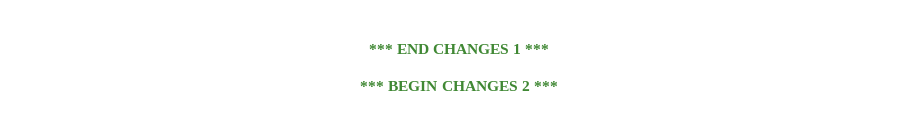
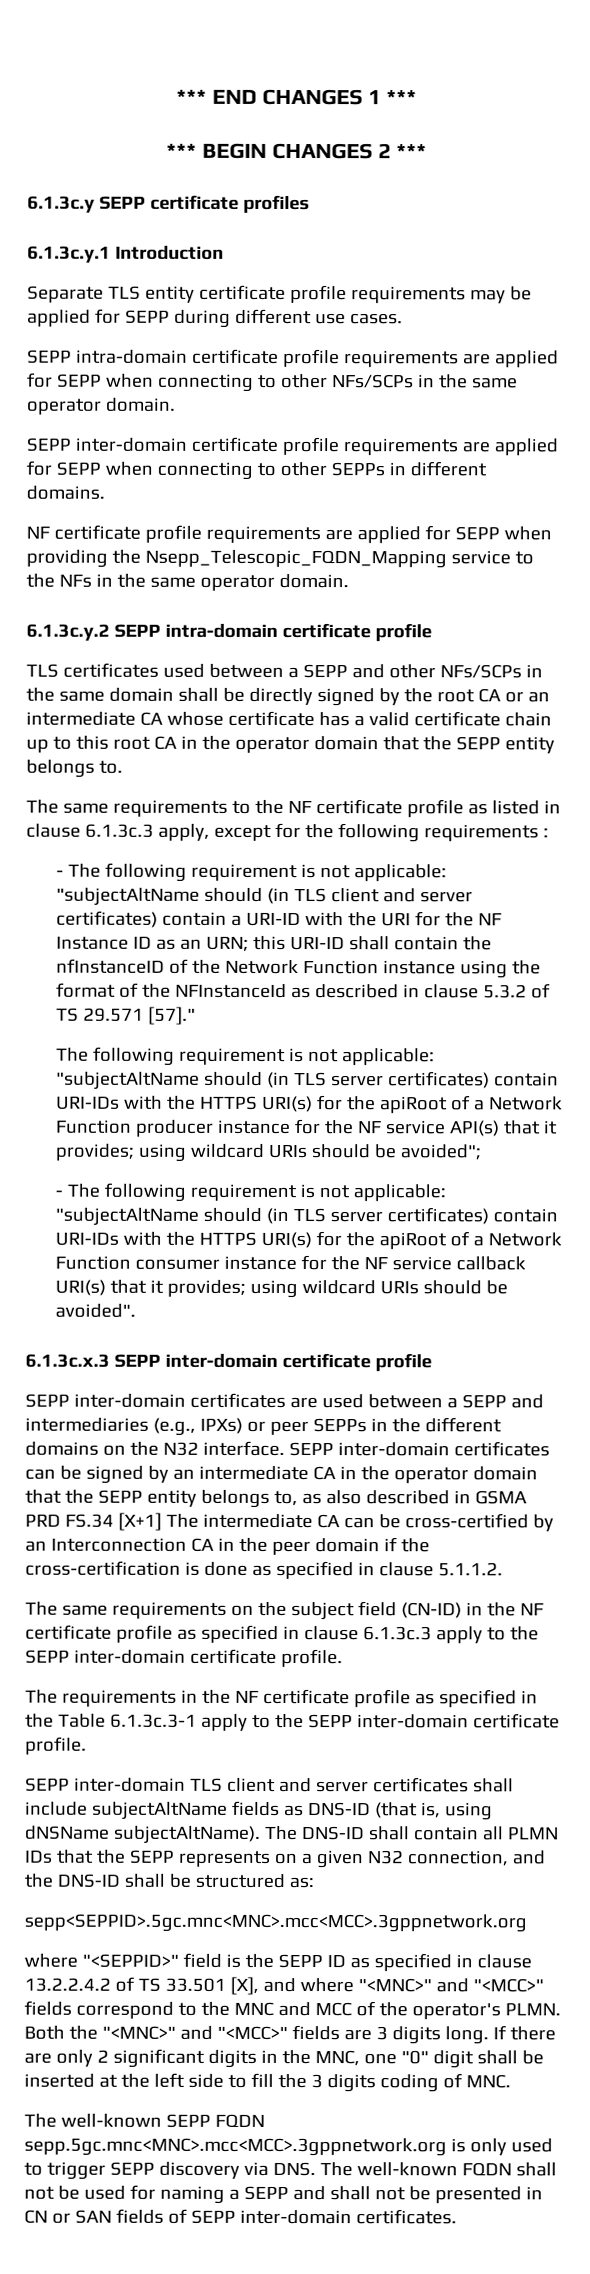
+ 6.1.3c.y SEPP certificate profiles
+ 6.1.3c.y.1 Introduction
+ Separate TLS entity certificate profile requirements may be applied for SEPP during different use cases.
+ SEPP intra-domain certificate profile requirements are applied for SEPP when connecting to other NFs/SCPs in the same operator domain.
+ SEPP inter-domain certificate profile requirements are applied for SEPP when connecting to other SEPPs in different domains.
+ NF certificate profile requirements are applied for SEPP when providing the Nsepp_Telescopic_FQDN_Mapping service to the NFs in the same operator domain.
+ 6.1.3c.y.2 SEPP intra-domain certificate profile
+ TLS certificates used between a SEPP and other NFs/SCPs in the same domain shall be directly signed by the root CA or an intermediate CA whose certificate has a valid certificate chain up to this root CA in the operator domain that the SEPP entity belongs to.
+ The same requirements to the NF certificate profile as listed in clause 6.1.3c.3 apply, except for the following requirements :
+ - The following requirement is not applicable: "subjectAltName should (in TLS client and server certificates) contain a URI-ID with the URI for the NF Instance ID as an URN; this URI-ID shall contain the nfInstanceID of the Network Function instance using the format of the NFInstanceId as described in clause 5.3.2 of TS 29.571 [57]."
+ The following requirement is not applicable: "subjectAltName should (in TLS server certificates) contain URI-IDs with the HTTPS URI(s) for the apiRoot of a Network Function producer instance for the NF service API(s) that it provides; using wildcard URIs should be avoided";
+ - The following requirement is not applicable: "subjectAltName should (in TLS server certificates) contain URI-IDs with the HTTPS URI(s) for the apiRoot of a Network Function consumer instance for the NF service callback URI(s) that it provides; using wildcard URIs should be avoided".
+ 6.1.3c.x.3 SEPP inter-domain certificate profile
+ SEPP inter-domain certificates are used between a SEPP and intermediaries (e.g., IPXs) or peer SEPPs in the different domains on the N32 interface. SEPP inter-domain certificates can be signed by an intermediate CA in the operator domain that the SEPP entity belongs to, as also described in GSMA PRD FS.34 [X+1] The intermediate CA can be cross-certified by an Interconnection CA in the peer domain if the cross-certification is done as specified in clause 5.1.1.2.
+ The same requirements on the subject field (CN-ID) in the NF certificate profile as specified in clause 6.1.3c.3 apply to the SEPP inter-domain certificate profile.
+ The requirements in the NF certificate profile as specified in the Table 6.1.3c.3-1 apply to the SEPP inter-domain certificate profile.
+ SEPP inter-domain TLS client and server certificates shall include subjectAltName fields as DNS-ID (that is, using dNSName subjectAltName). The DNS-ID shall contain all PLMN IDs that the SEPP represents on a given N32 connection, and the DNS-ID shall be structured as:
+ sepp<SEPPID>.5gc.mnc<MNC>.mcc<MCC>.3gppnetwork.org
+ where "<SEPPID>" field is the SEPP ID as specified in clause 13.2.2.4.2 of TS 33.501 [X], and where "<MNC>" and "<MCC>" fields correspond to the MNC and MCC of the operator's PLMN. Both the "<MNC>" and "<MCC>" fields are 3 digits long. If there are only 2 significant digits in the MNC, one "0" digit shall be inserted at the left side to fill the 3 digits coding of MNC.
+ The well-known SEPP FQDN sepp.5gc.mnc<MNC>.mcc<MCC>.3gppnetwork.org is only used to trigger SEPP discovery via DNS. The well-known FQDN shall not be used for naming a SEPP and shall not be presented in CN or SAN fields of SEPP inter-domain certificates.

